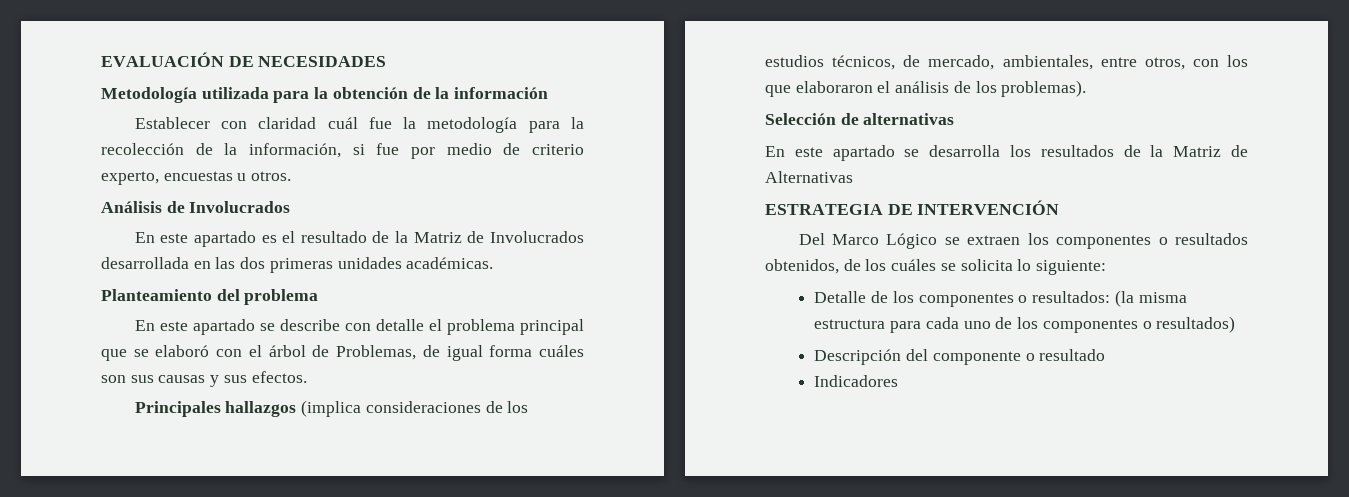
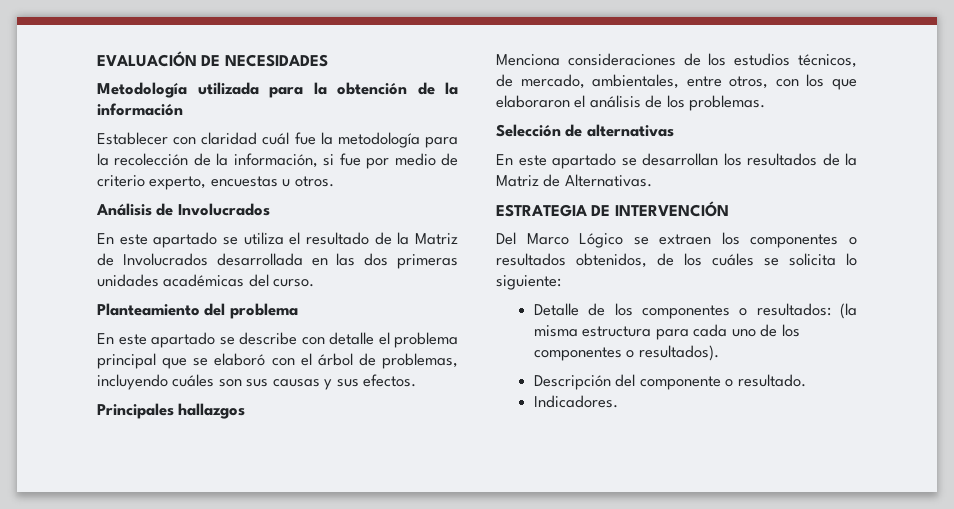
- En este apartado es el resultado de la Matriz de Involucrados desarrollada en las dos primeras unidades académicas.
+ En este apartado se utiliza el resultado de la Matriz de Involucrados desarrollada en las dos primeras unidades académicas del curso.
- En este apartado se describe con detalle el problema principal que se elaboró con el árbol de Problemas, de igual forma cuáles son sus causas y sus efectos.
+ En este apartado se describe con detalle el problema principal que se elaboró con el árbol de problemas, incluyendo cuáles son sus causas y sus efectos.
- Principales hallazgos (implica consideraciones de los estudios técnicos, de mercado, ambientales, entre otros, con los que elaboraron el análisis de los problemas).
+ Principales hallazgos
+ Menciona consideraciones de los estudios técnicos, de mercado, ambientales, entre otros, con los que elaboraron el análisis de los problemas.
- En este apartado se desarrolla los resultados de la Matriz de Alternativas
+ En este apartado se desarrollan los resultados de la Matriz de Alternativas.
- Detalle de los componentes o resultados: (la misma estructura para cada uno de los componentes o resultados)
+ Detalle de los componentes o resultados: (la misma estructura para cada uno de los componentes o resultados).
- Descripción del componente o resultado
- Indicadores
+ Descripción del componente o resultado.
+ Indicadores.

